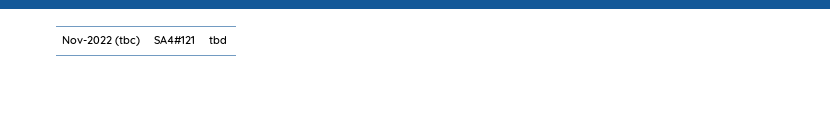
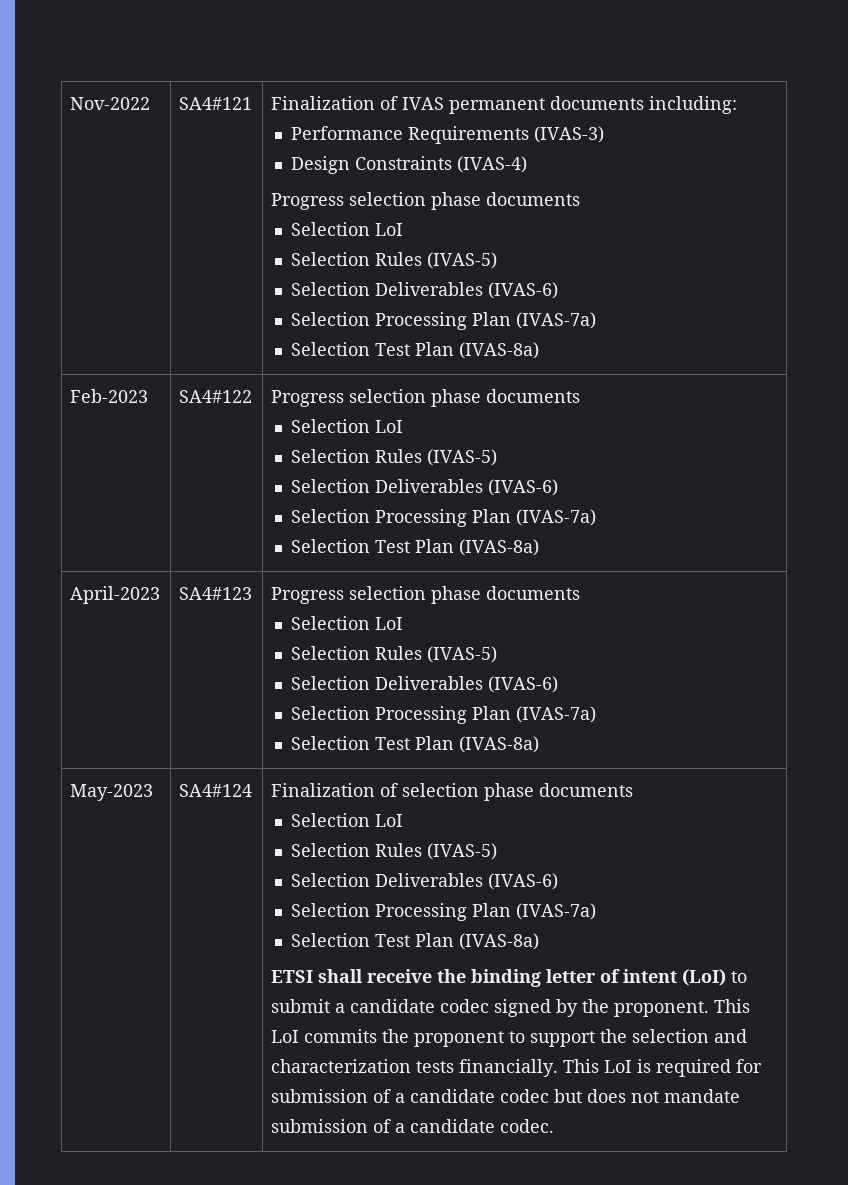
- Nov-2022 (tbc) | SA4#121 | tbd
+ Nov-2022 | SA4#121 | Finalization of IVAS permanent documents including:
+ Performance Requirements (IVAS-3)
+ Design Constraints (IVAS-4)
+ Progress selection phase documents
+ Selection LoI
+ Selection Rules (IVAS-5)
+ Selection Deliverables (IVAS-6)
+ Selection Processing Plan (IVAS-7a)
+ Selection Test Plan (IVAS-8a)
+ Feb-2023 | SA4#122 | Progress selection phase documents
+ Selection LoI
+ Selection Rules (IVAS-5)
+ Selection Deliverables (IVAS-6)
+ Selection Processing Plan (IVAS-7a)
+ Selection Test Plan (IVAS-8a)
+ April-2023 | SA4#123 | Progress selection phase documents
+ Selection LoI
+ Selection Rules (IVAS-5)
+ Selection Deliverables (IVAS-6)
+ Selection Processing Plan (IVAS-7a)
+ Selection Test Plan (IVAS-8a)
+ May-2023 | SA4#124 | Finalization of selection phase documents
+ Selection LoI
+ Selection Rules (IVAS-5)
+ Selection Deliverables (IVAS-6)
+ Selection Processing Plan (IVAS-7a)
+ Selection Test Plan (IVAS-8a)
+ ETSI shall receive the binding letter of intent (LoI) to submit a candidate codec signed by the proponent. This LoI commits the proponent to support the selection and characterization tests financially. This LoI is required for submission of a candidate codec but does not mandate submission of a candidate codec.

